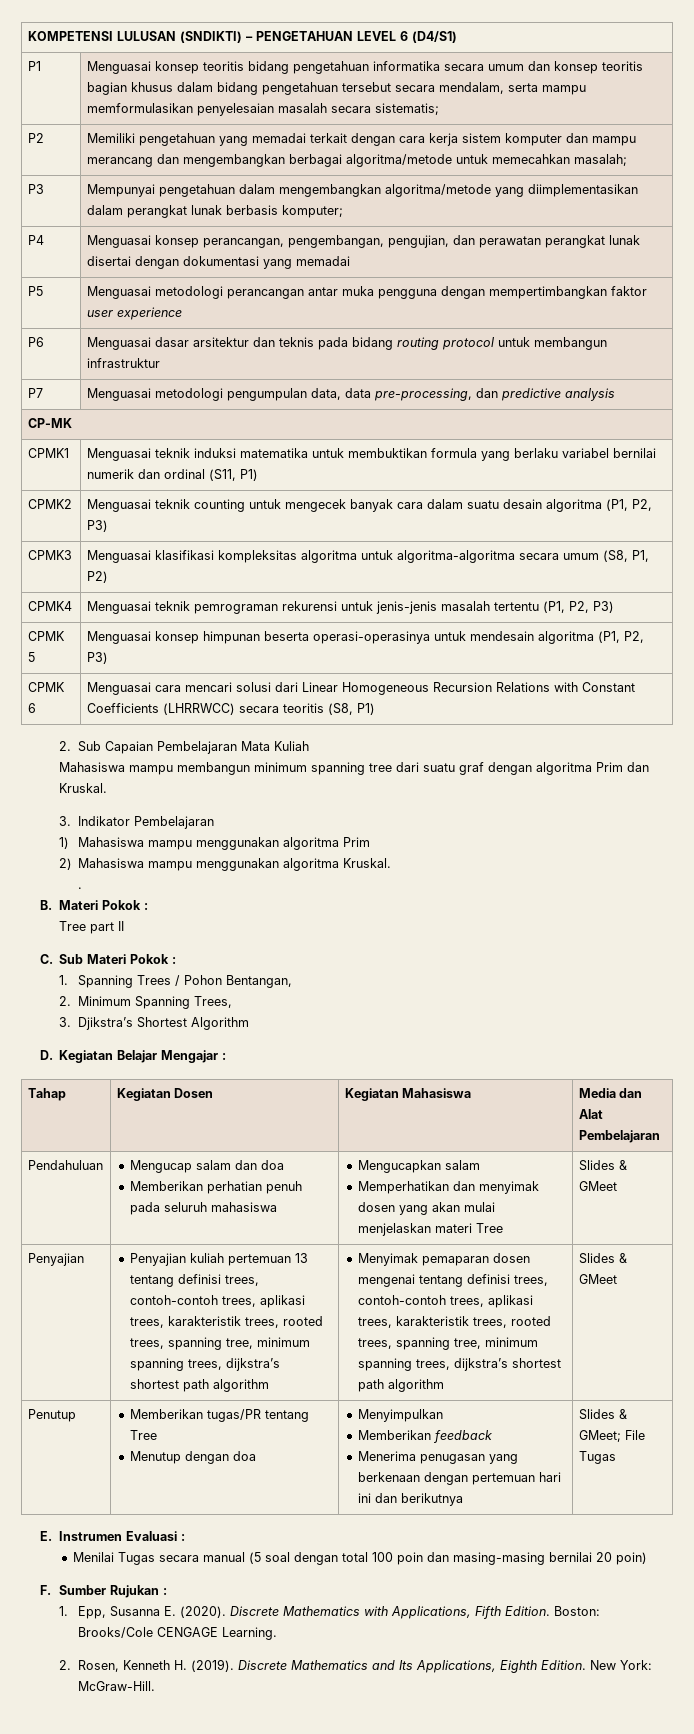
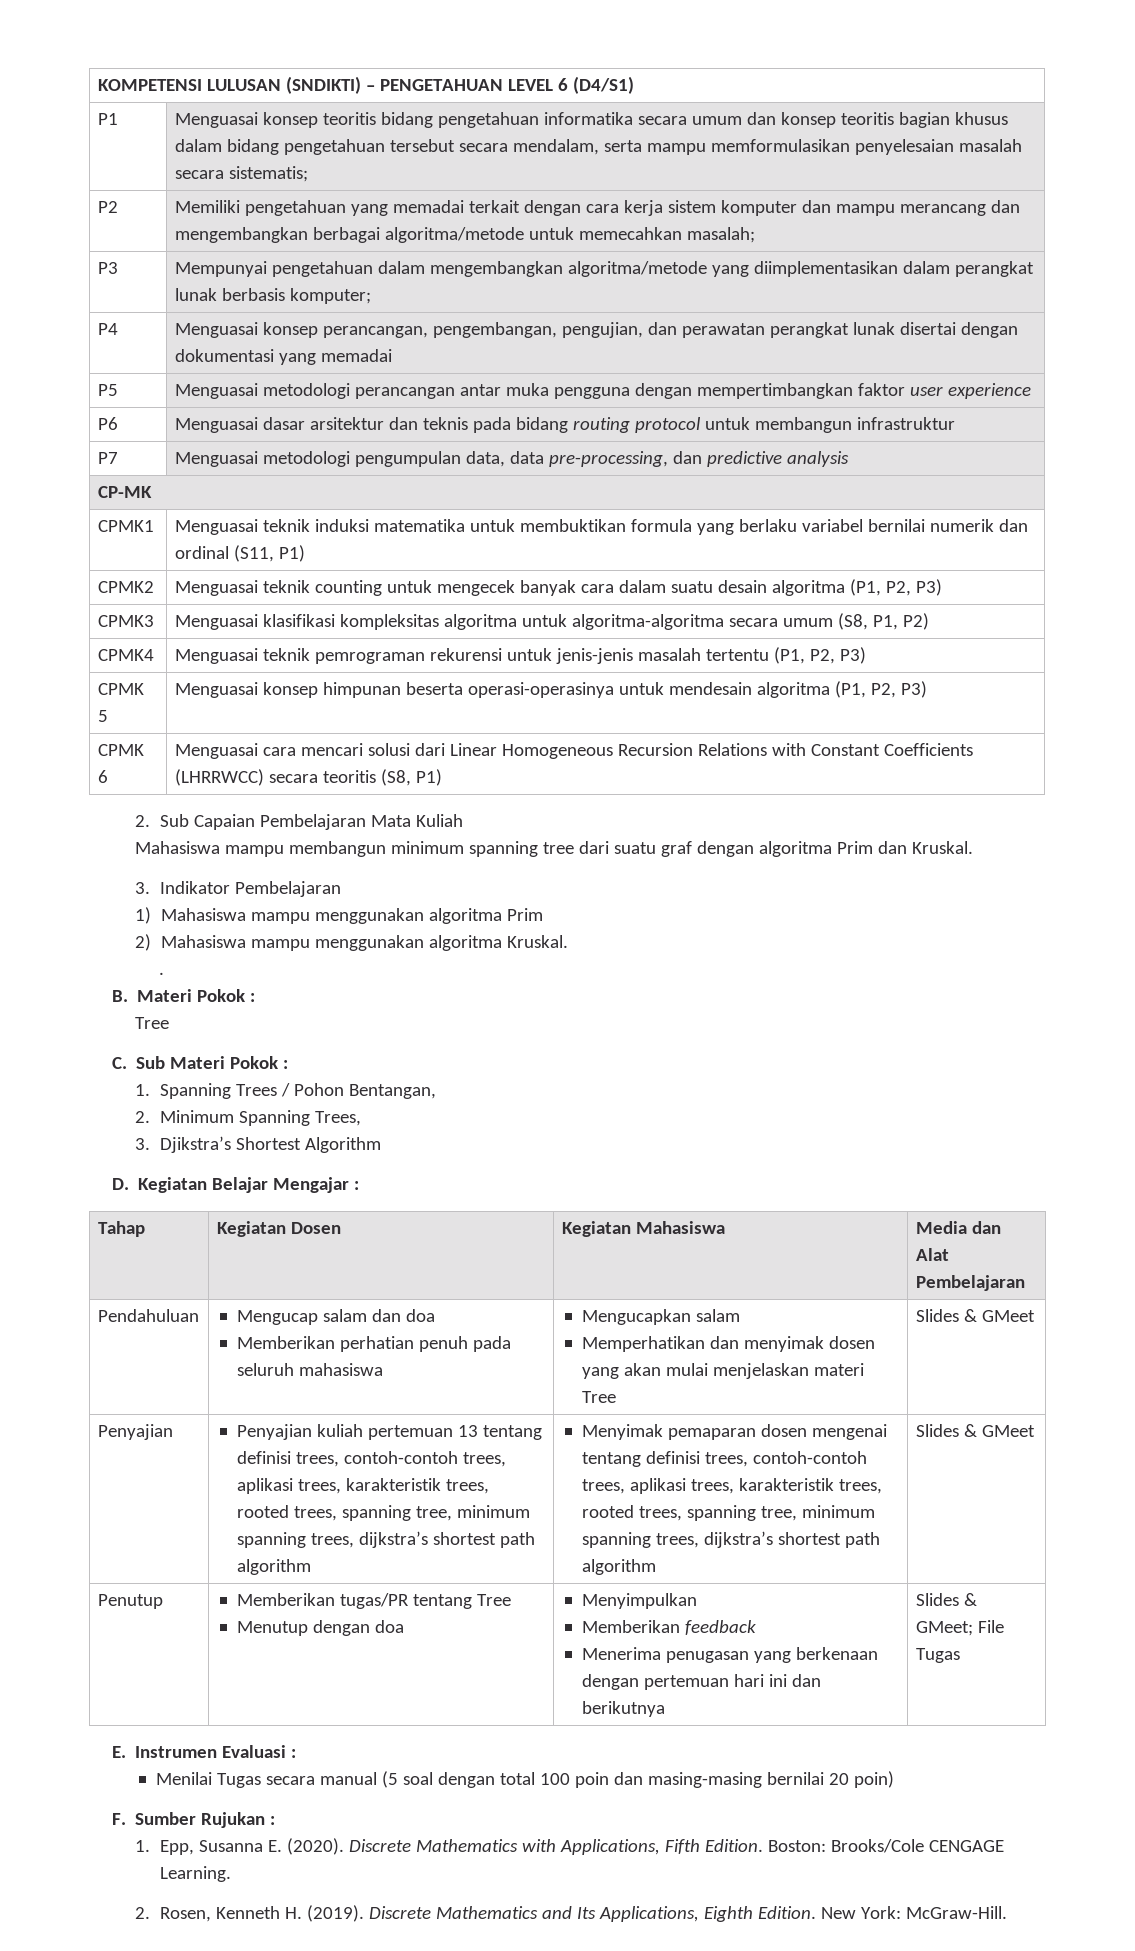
  B. Materi Pokok :
- Tree part II
+ Tree

